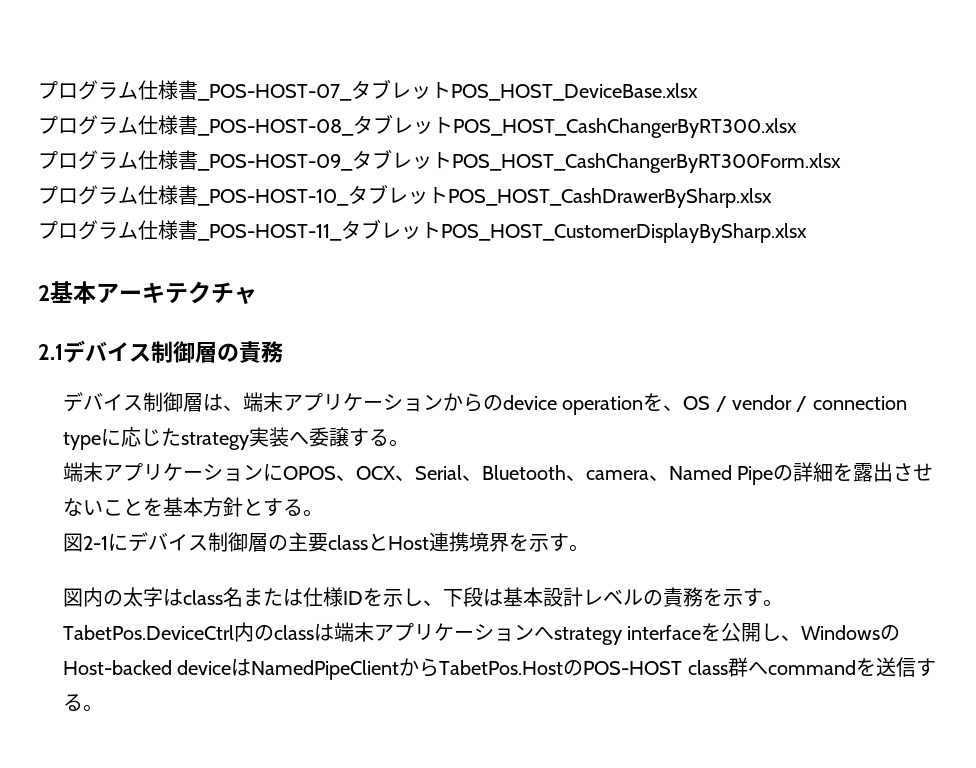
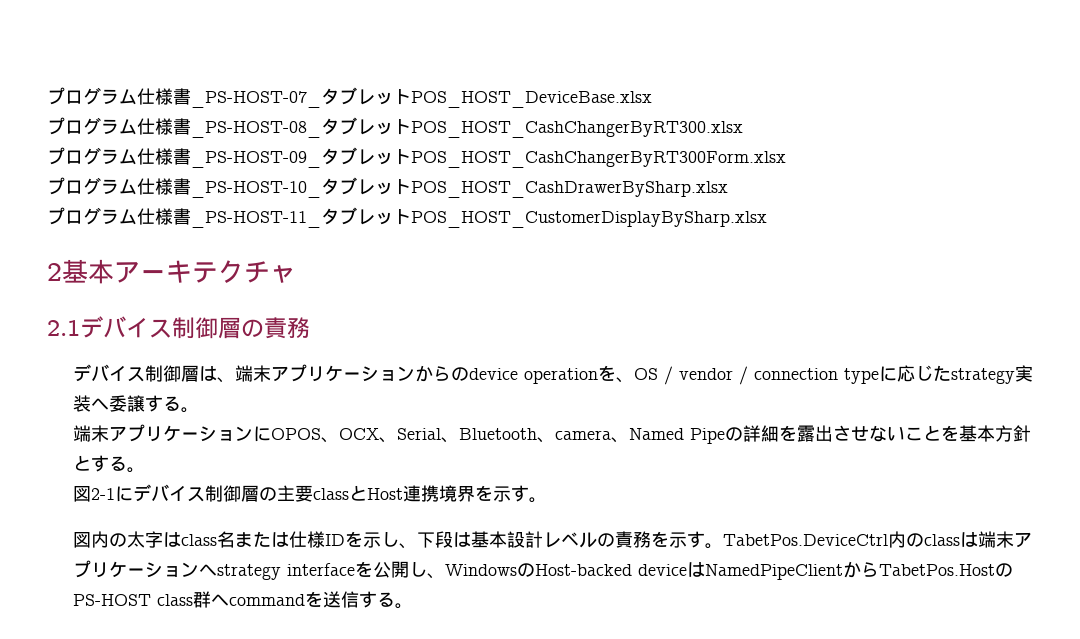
- プログラム仕様書_POS-HOST-07_タブレットPOS_HOST_DeviceBase.xlsx
+ プログラム仕様書_PS-HOST-07_タブレットPOS_HOST_DeviceBase.xlsx
- プログラム仕様書_POS-HOST-08_タブレットPOS_HOST_CashChangerByRT300.xlsx
+ プログラム仕様書_PS-HOST-08_タブレットPOS_HOST_CashChangerByRT300.xlsx
- プログラム仕様書_POS-HOST-09_タブレットPOS_HOST_CashChangerByRT300Form.xlsx
+ プログラム仕様書_PS-HOST-09_タブレットPOS_HOST_CashChangerByRT300Form.xlsx
- プログラム仕様書_POS-HOST-10_タブレットPOS_HOST_CashDrawerBySharp.xlsx
+ プログラム仕様書_PS-HOST-10_タブレットPOS_HOST_CashDrawerBySharp.xlsx
- プログラム仕様書_POS-HOST-11_タブレットPOS_HOST_CustomerDisplayBySharp.xlsx
+ プログラム仕様書_PS-HOST-11_タブレットPOS_HOST_CustomerDisplayBySharp.xlsx
- TabetPos.DeviceCtrl内のclassは端末アプリケーションへstrategy interfaceを公開し、WindowsのHost-backed deviceはNamedPipeClientからTabetPos.HostのPOS-HOST class群へcommandを送信する。
+ TabetPos.DeviceCtrl内のclassは端末アプリケーションへstrategy interfaceを公開し、WindowsのHost-backed deviceはNamedPipeClientからTabetPos.HostのPS-HOST class群へcommandを送信する。

